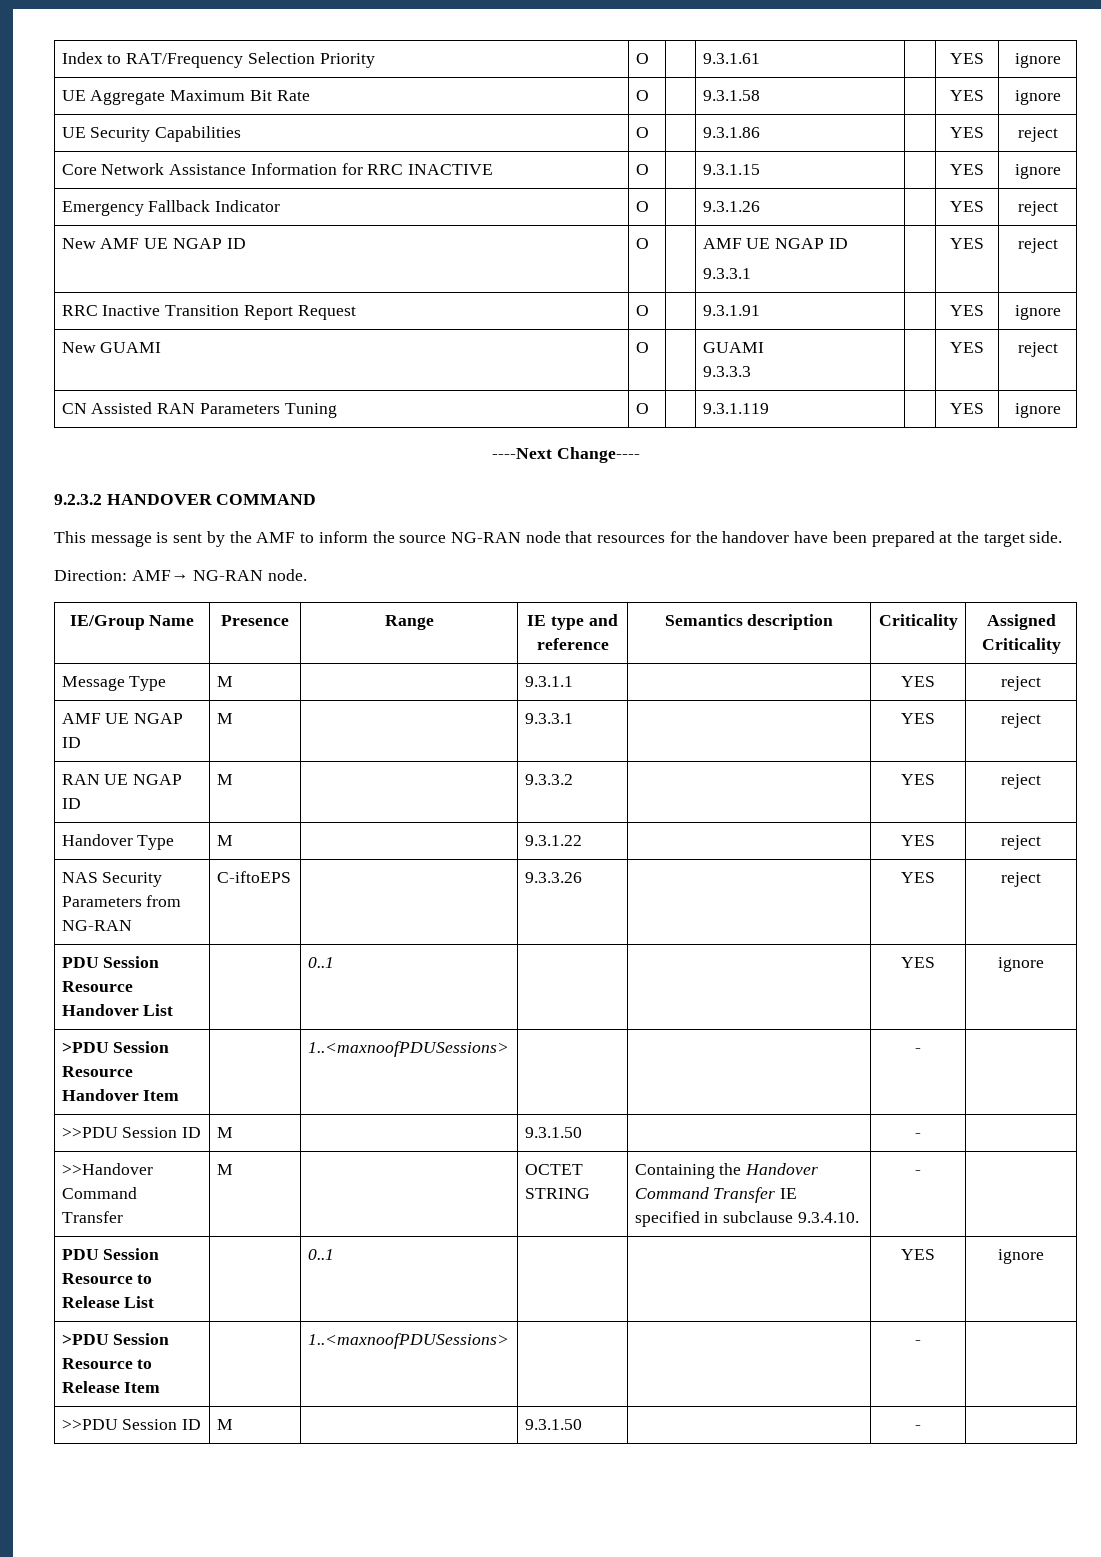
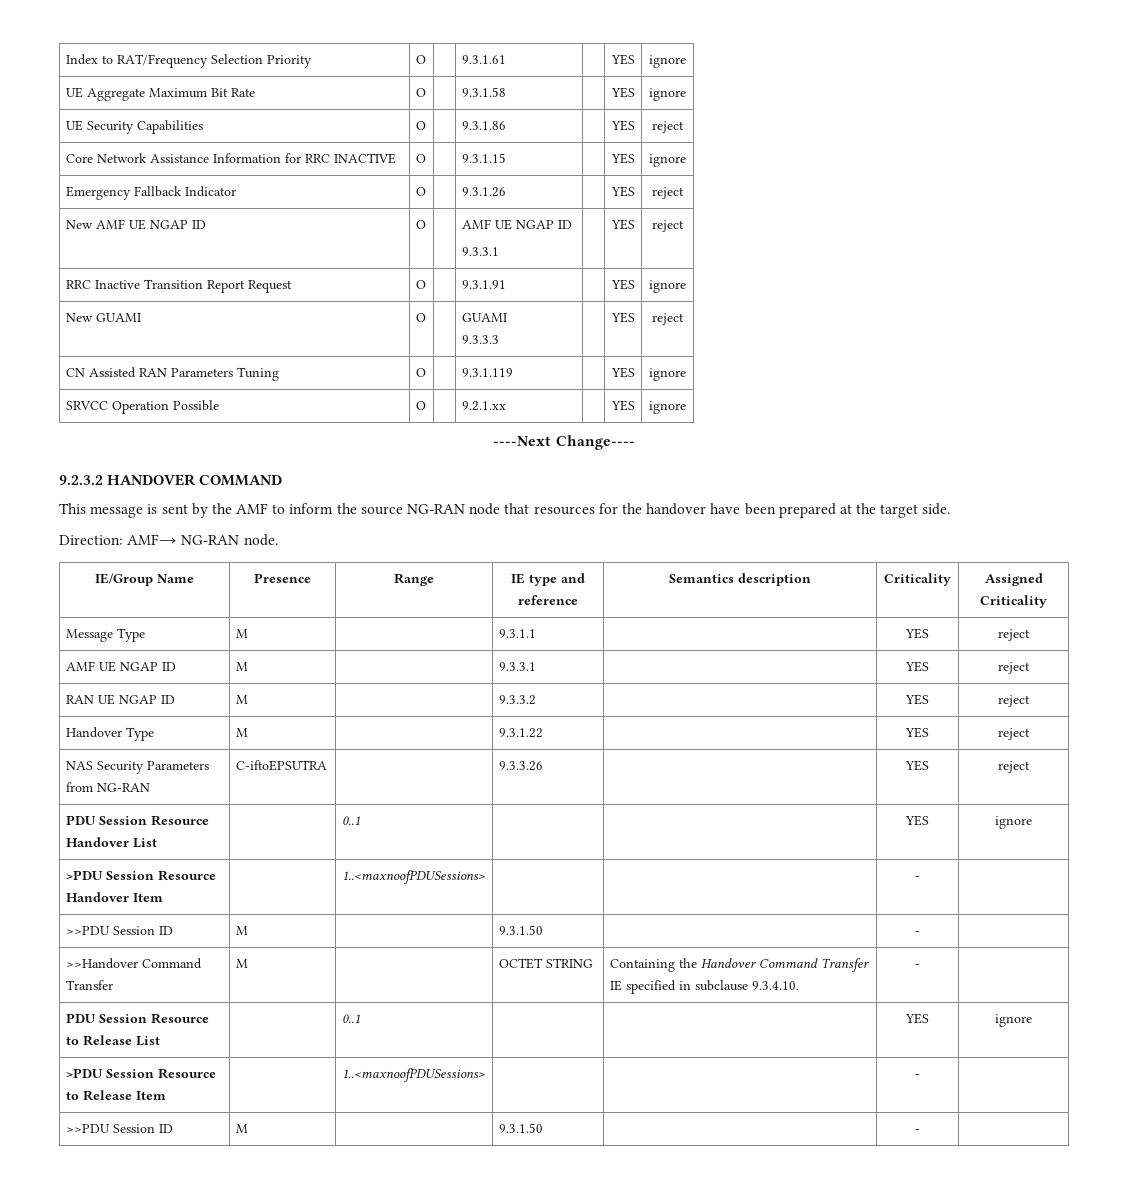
+ SRVCC Operation Possible | O | | 9.2.1.xx | | YES | ignore
- NAS Security Parameters from NG-RAN | C-iftoEPS | | 9.3.3.26 | | YES | reject
+ NAS Security Parameters from NG-RAN | C-iftoEPSUTRA | | 9.3.3.26 | | YES | reject

